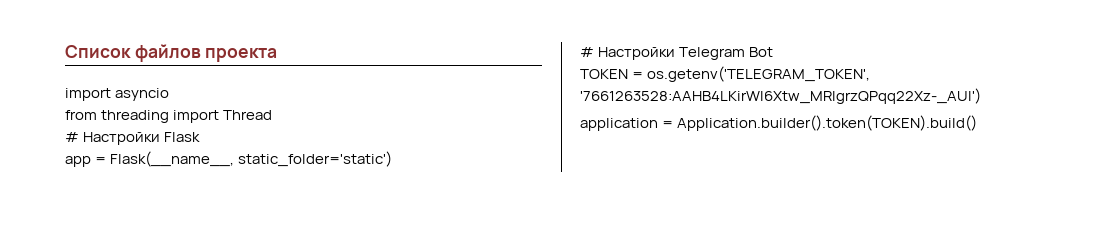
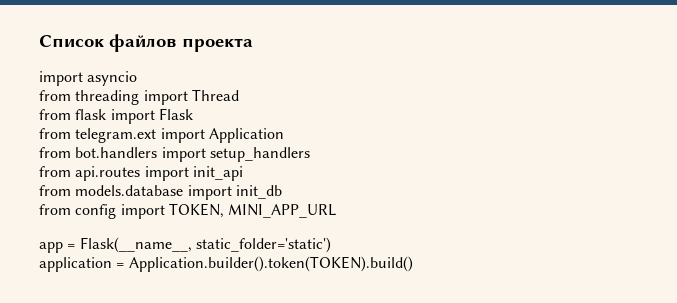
- # Настройки Flask
+ from flask import Flask
+ from telegram.ext import Application
+ from bot.handlers import setup_handlers
+ from api.routes import init_api
+ from models.database import init_db
+ from config import TOKEN, MINI_APP_URL
  app = Flask(__name__, static_folder='static')
- # Настройки Telegram Bot
- TOKEN = os.getenv('TELEGRAM_TOKEN', '7661263528:AAHB4LKirWI6Xtw_MRIgrzQPqq22Xz-_AUI')

